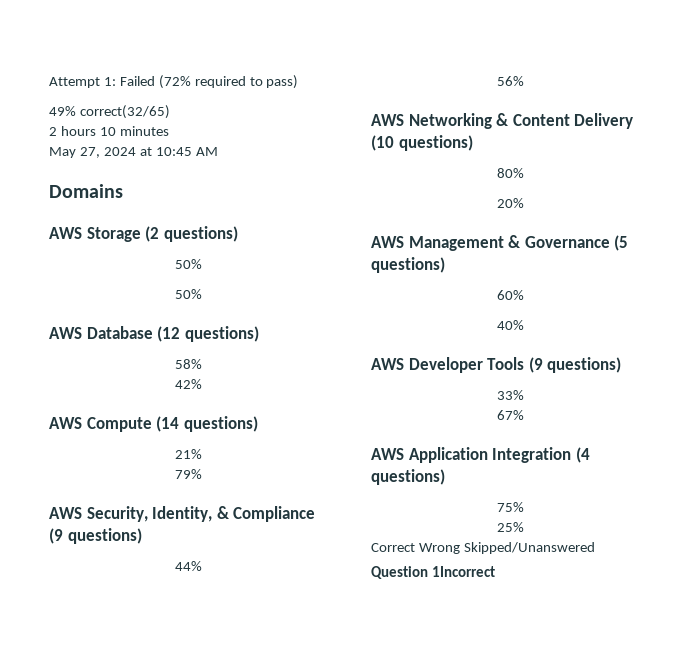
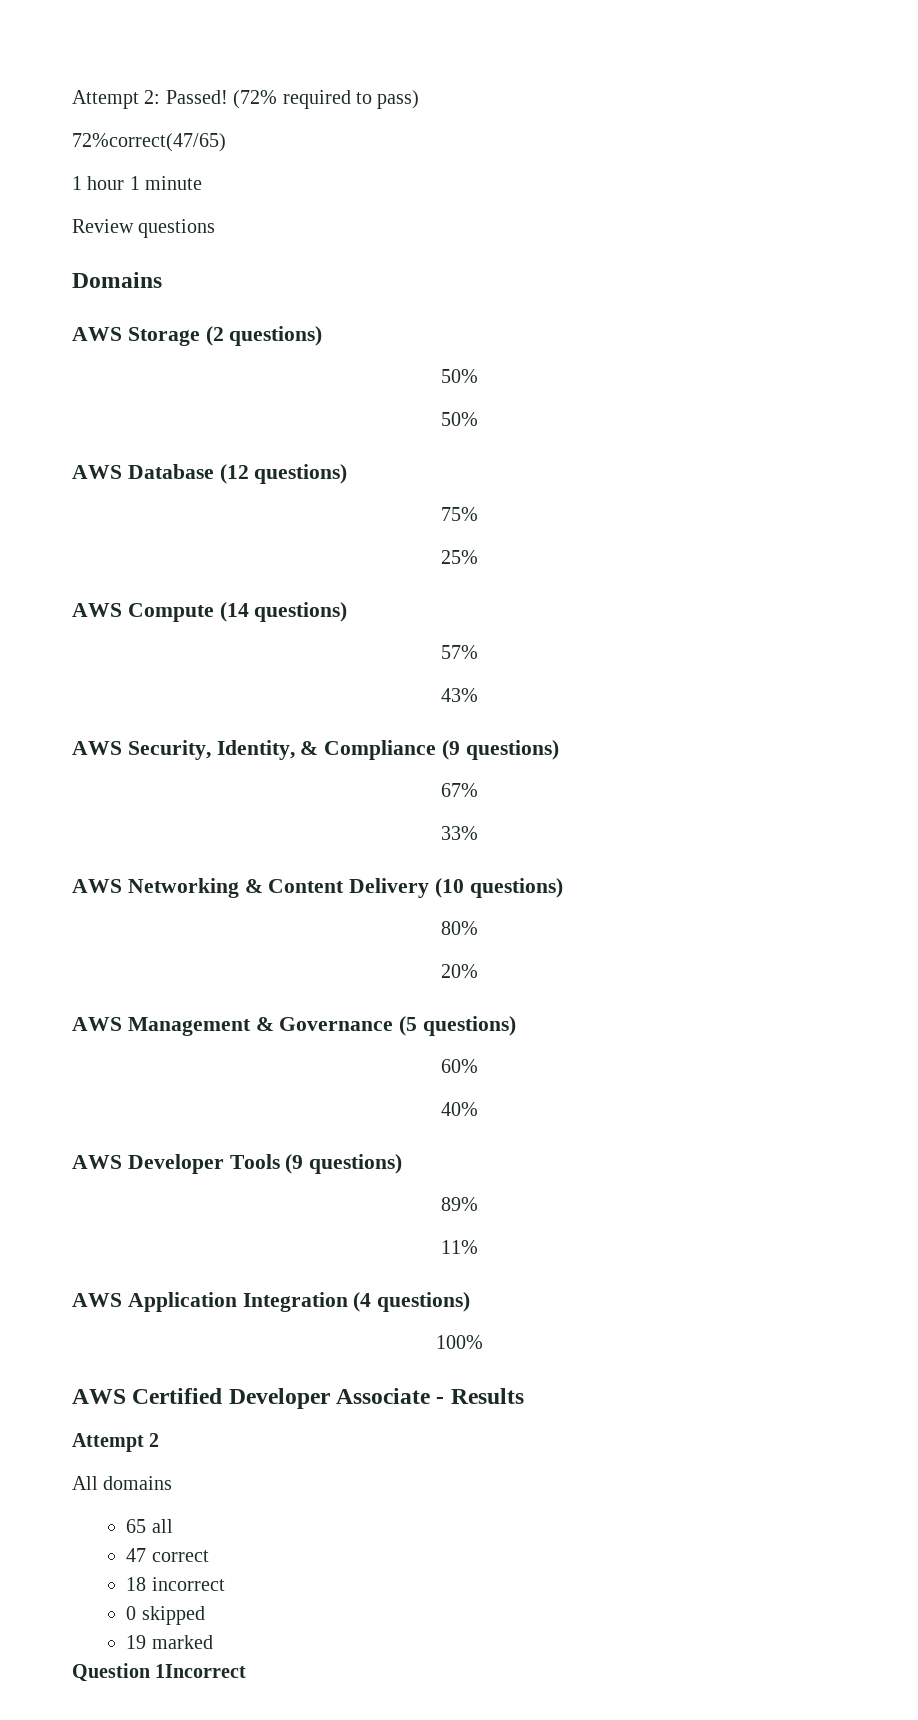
- Attempt 1: Failed (72% required to pass)
+ Attempt 2: Passed! (72% required to pass)
- 49% correct(32/65)
- 2 hours 10 minutes
- May 27, 2024 at 10:45 AM
+ 72%correct(47/65)
+ 1 hour 1 minute
+ Review questions
- 58%
- 42%
+ 75%
+ 25%
- 21%
- 79%
+ 57%
+ 43%
- 44%
- 56%
+ 67%
+ 33%
- 33%
- 67%
+ 89%
+ 11%
- 75%
- 25%
- Correct Wrong Skipped/Unanswered
+ 100%
+ AWS Certified Developer Associate - Results
+ Attempt 2
+ All domains
+ 65 all
+ 47 correct
+ 18 incorrect
+ 0 skipped
+ 19 marked

